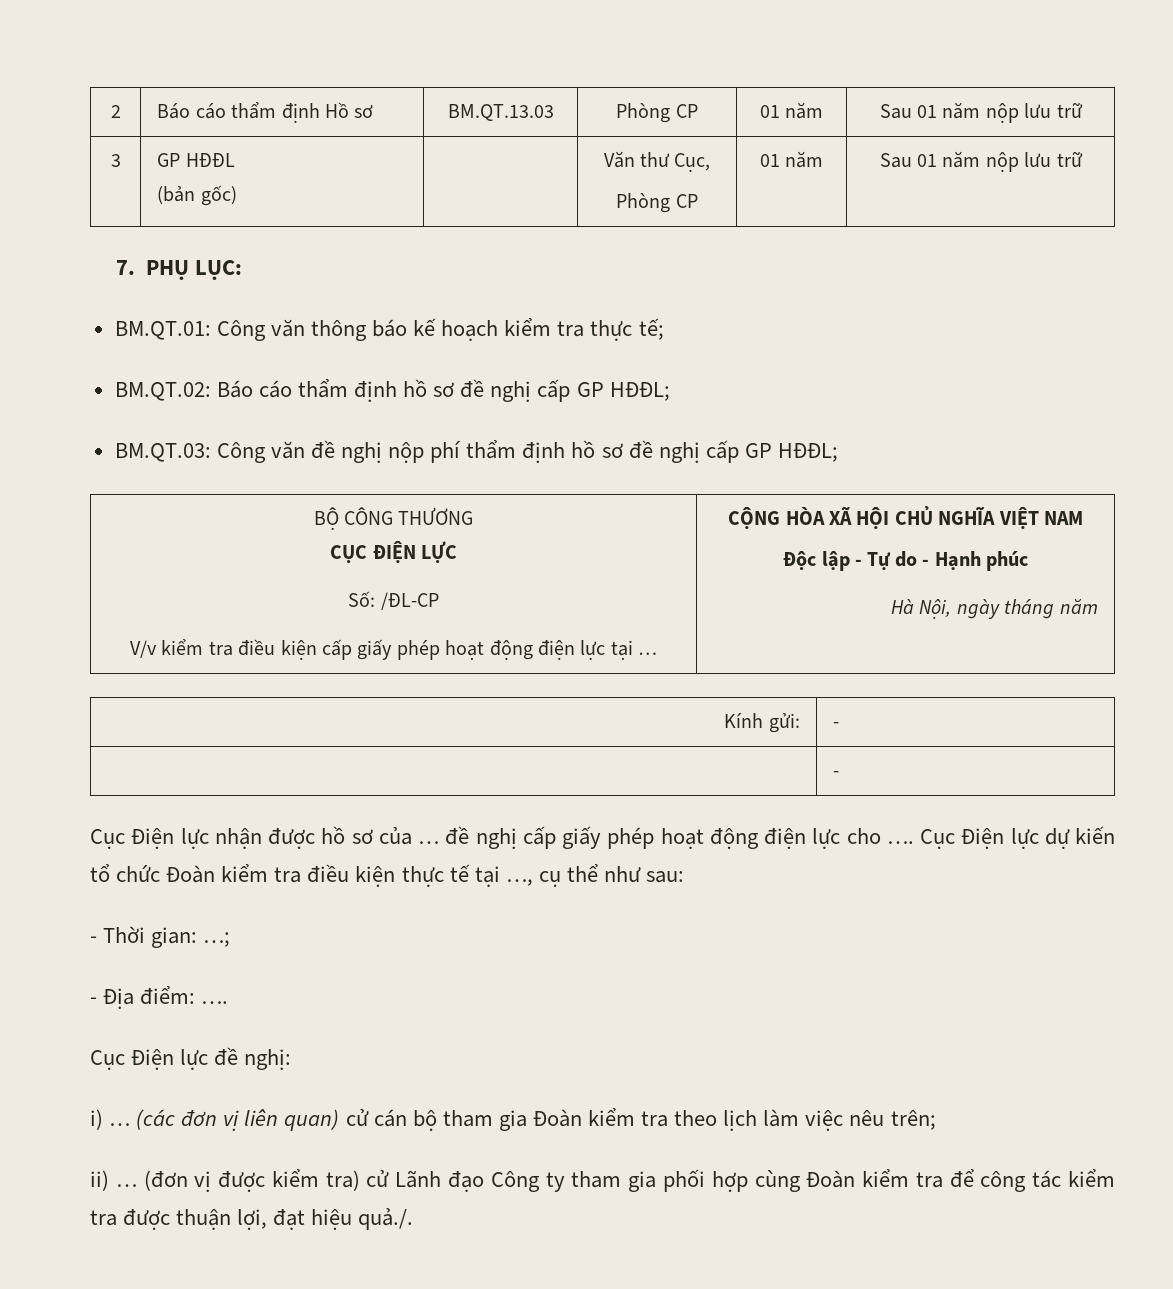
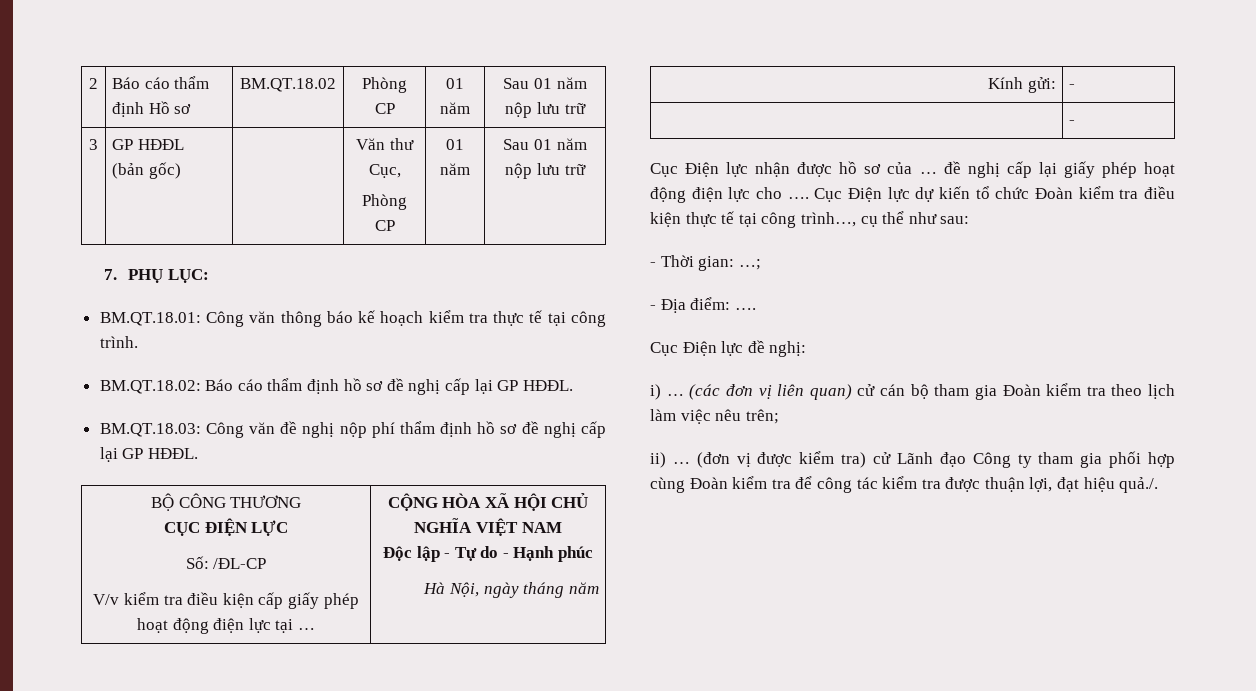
- 2 | Báo cáo thẩm định Hồ sơ | BM.QT.13.03 | Phòng CP | 01 năm | Sau 01 năm nộp lưu trữ
+ 2 | Báo cáo thẩm định Hồ sơ | BM.QT.18.02 | Phòng CP | 01 năm | Sau 01 năm nộp lưu trữ
- BM.QT.01: Công văn thông báo kế hoạch kiểm tra thực tế;
- BM.QT.02: Báo cáo thẩm định hồ sơ đề nghị cấp GP HĐĐL;
- BM.QT.03: Công văn đề nghị nộp phí thẩm định hồ sơ đề nghị cấp GP HĐĐL;
+ BM.QT.18.01: Công văn thông báo kế hoạch kiểm tra thực tế tại công trình.
+ BM.QT.18.02: Báo cáo thẩm định hồ sơ đề nghị cấp lại GP HĐĐL.
+ BM.QT.18.03: Công văn đề nghị nộp phí thẩm định hồ sơ đề nghị cấp lại GP HĐĐL.
- Cục Điện lực nhận được hồ sơ của … đề nghị cấp giấy phép hoạt động điện lực cho ….
+ Cục Điện lực nhận được hồ sơ của … đề nghị cấp lại giấy phép hoạt động điện lực cho ….
- Cục Điện lực dự kiến tổ chức Đoàn kiểm tra điều kiện thực tế tại …, cụ thể như sau:
+ Cục Điện lực dự kiến tổ chức Đoàn kiểm tra điều kiện thực tế tại công trình…, cụ thể như sau:

